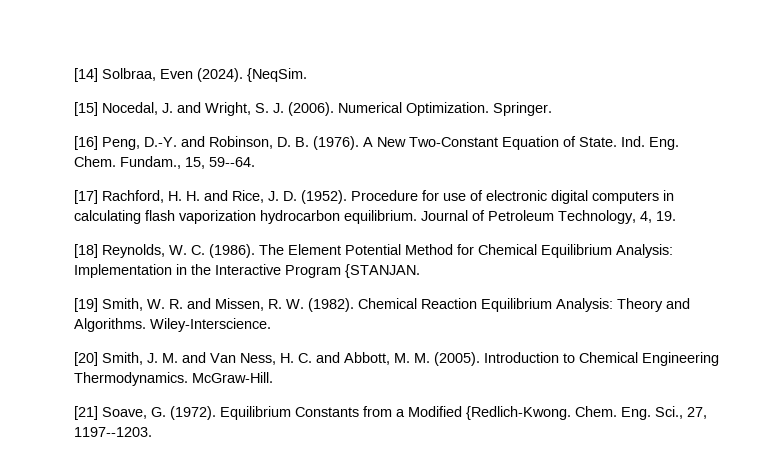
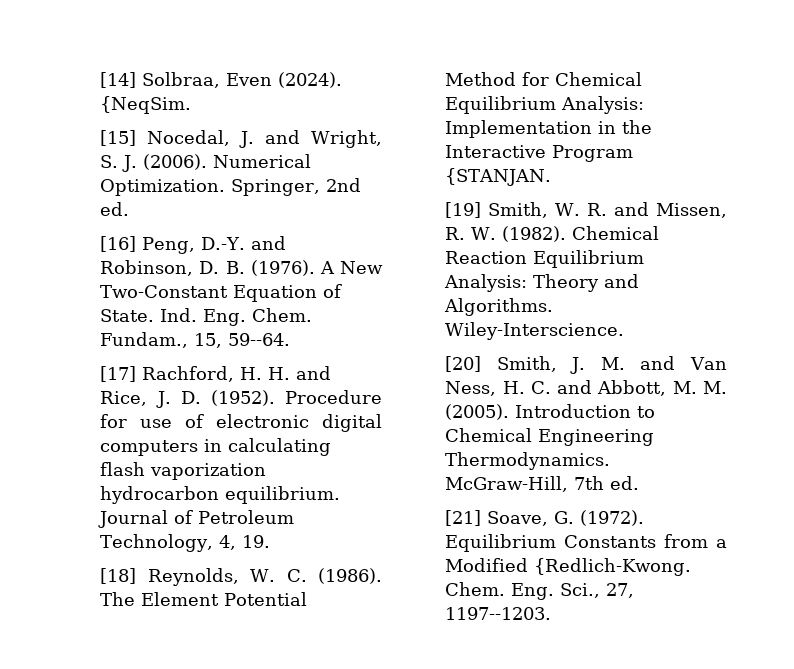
- Springer.
+ Springer, 2nd ed.
- McGraw-Hill.
+ McGraw-Hill, 7th ed.

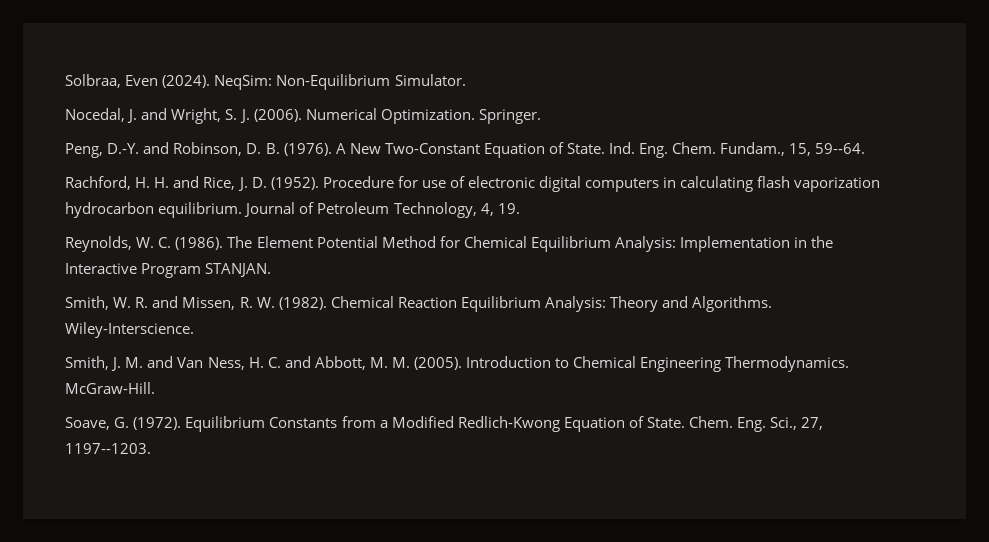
- [14] Solbraa, Even (2024).
+ Solbraa, Even (2024).
- {NeqSim.
- [15] Nocedal, J. and Wright, S. J. (2006).
+ NeqSim: Non-Equilibrium Simulator.
+ Nocedal, J. and Wright, S. J. (2006).
- Springer, 2nd ed.
- [16] Peng, D.-Y. and Robinson, D. B. (1976).
+ Springer.
+ Peng, D.-Y. and Robinson, D. B. (1976).
- [17] Rachford, H. H. and Rice, J. D. (1952).
+ Rachford, H. H. and Rice, J. D. (1952).
- [18] Reynolds, W. C. (1986).
+ Reynolds, W. C. (1986).
- The Element Potential Method for Chemical Equilibrium Analysis: Implementation in the Interactive Program {STANJAN.
- [19] Smith, W. R. and Missen, R. W. (1982).
+ The Element Potential Method for Chemical Equilibrium Analysis: Implementation in the Interactive Program STANJAN.
+ Smith, W. R. and Missen, R. W. (1982).
- [20] Smith, J. M. and Van Ness, H. C. and Abbott, M. M. (2005).
+ Smith, J. M. and Van Ness, H. C. and Abbott, M. M. (2005).
- McGraw-Hill, 7th ed.
- [21] Soave, G. (1972).
+ McGraw-Hill.
+ Soave, G. (1972).
- Equilibrium Constants from a Modified {Redlich-Kwong.
+ Equilibrium Constants from a Modified Redlich-Kwong Equation of State.

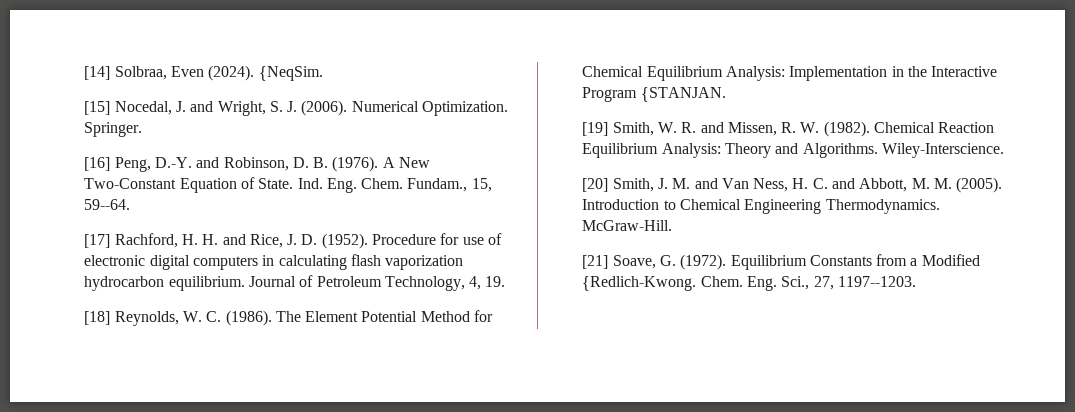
- Solbraa, Even (2024).
+ [14] Solbraa, Even (2024).
- NeqSim: Non-Equilibrium Simulator.
- Nocedal, J. and Wright, S. J. (2006).
+ {NeqSim.
+ [15] Nocedal, J. and Wright, S. J. (2006).
- Peng, D.-Y. and Robinson, D. B. (1976).
+ [16] Peng, D.-Y. and Robinson, D. B. (1976).
- Rachford, H. H. and Rice, J. D. (1952).
+ [17] Rachford, H. H. and Rice, J. D. (1952).
- Reynolds, W. C. (1986).
+ [18] Reynolds, W. C. (1986).
- The Element Potential Method for Chemical Equilibrium Analysis: Implementation in the Interactive Program STANJAN.
- Smith, W. R. and Missen, R. W. (1982).
+ The Element Potential Method for Chemical Equilibrium Analysis: Implementation in the Interactive Program {STANJAN.
+ [19] Smith, W. R. and Missen, R. W. (1982).
- Smith, J. M. and Van Ness, H. C. and Abbott, M. M. (2005).
+ [20] Smith, J. M. and Van Ness, H. C. and Abbott, M. M. (2005).
- Soave, G. (1972).
+ [21] Soave, G. (1972).
- Equilibrium Constants from a Modified Redlich-Kwong Equation of State.
+ Equilibrium Constants from a Modified {Redlich-Kwong.

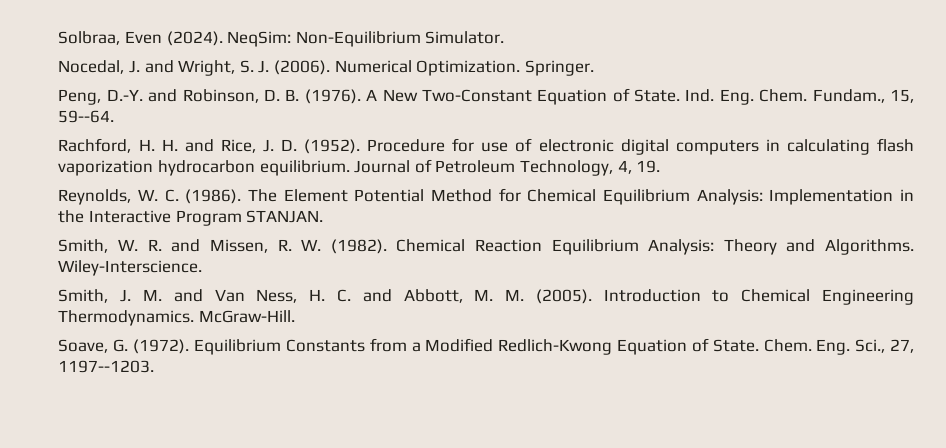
- [14] Solbraa, Even (2024).
+ Solbraa, Even (2024).
- {NeqSim.
- [15] Nocedal, J. and Wright, S. J. (2006).
+ NeqSim: Non-Equilibrium Simulator.
+ Nocedal, J. and Wright, S. J. (2006).
- [16] Peng, D.-Y. and Robinson, D. B. (1976).
+ Peng, D.-Y. and Robinson, D. B. (1976).
- [17] Rachford, H. H. and Rice, J. D. (1952).
+ Rachford, H. H. and Rice, J. D. (1952).
- [18] Reynolds, W. C. (1986).
+ Reynolds, W. C. (1986).
- The Element Potential Method for Chemical Equilibrium Analysis: Implementation in the Interactive Program {STANJAN.
- [19] Smith, W. R. and Missen, R. W. (1982).
+ The Element Potential Method for Chemical Equilibrium Analysis: Implementation in the Interactive Program STANJAN.
+ Smith, W. R. and Missen, R. W. (1982).
- [20] Smith, J. M. and Van Ness, H. C. and Abbott, M. M. (2005).
+ Smith, J. M. and Van Ness, H. C. and Abbott, M. M. (2005).
- [21] Soave, G. (1972).
+ Soave, G. (1972).
- Equilibrium Constants from a Modified {Redlich-Kwong.
+ Equilibrium Constants from a Modified Redlich-Kwong Equation of State.

